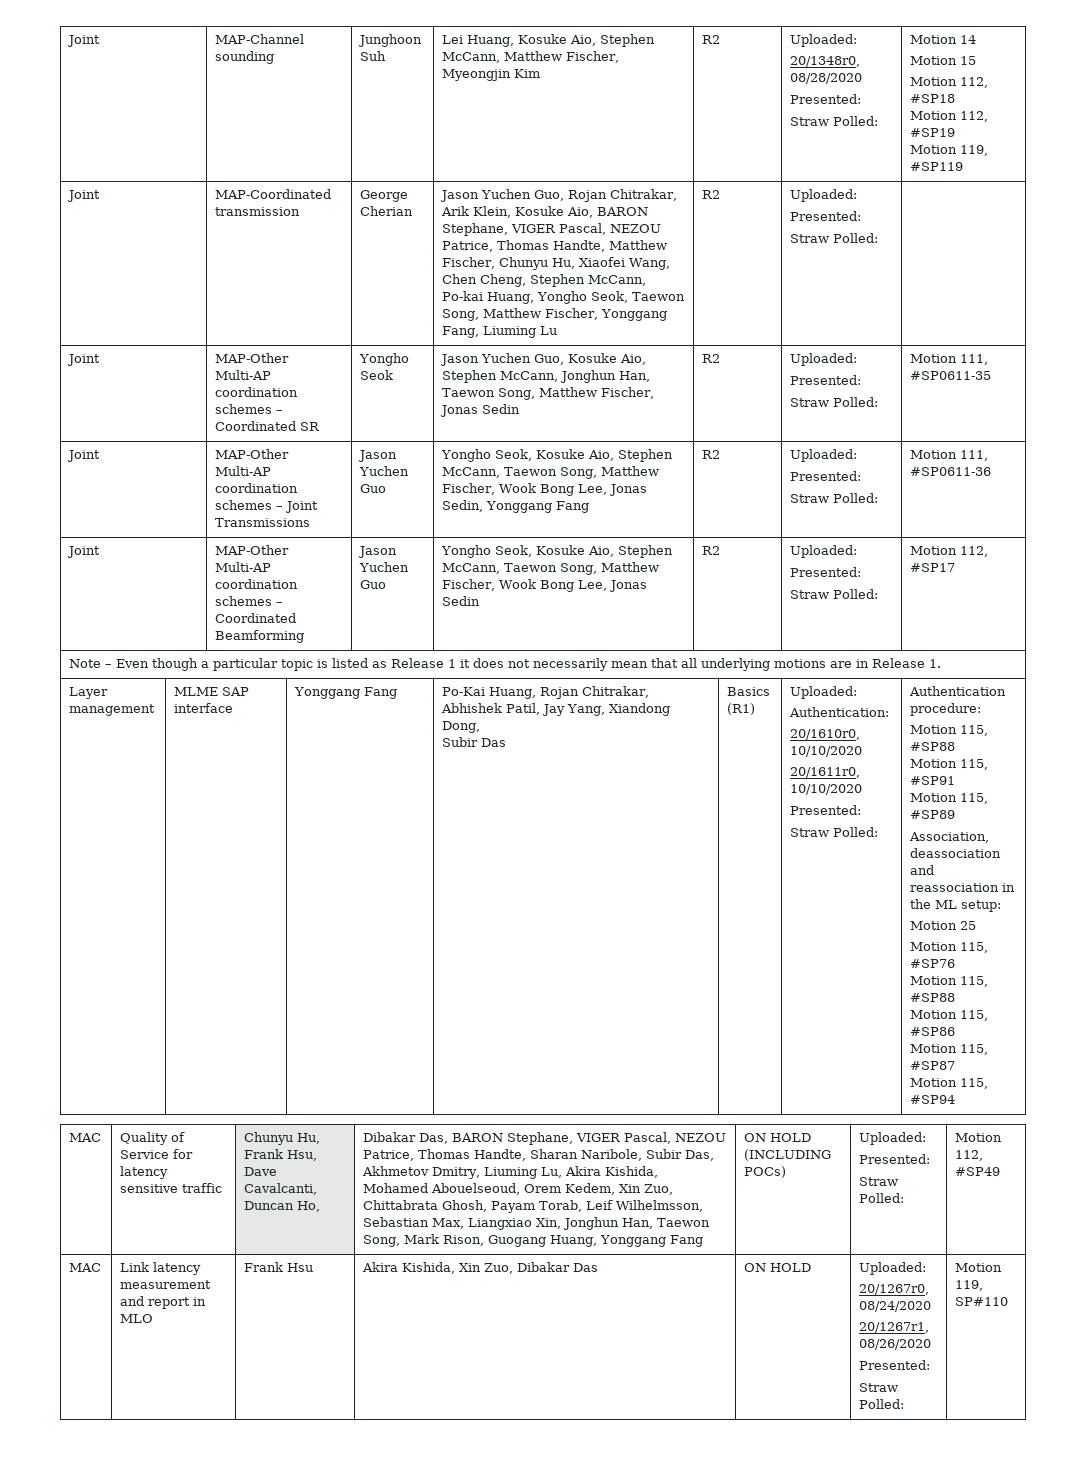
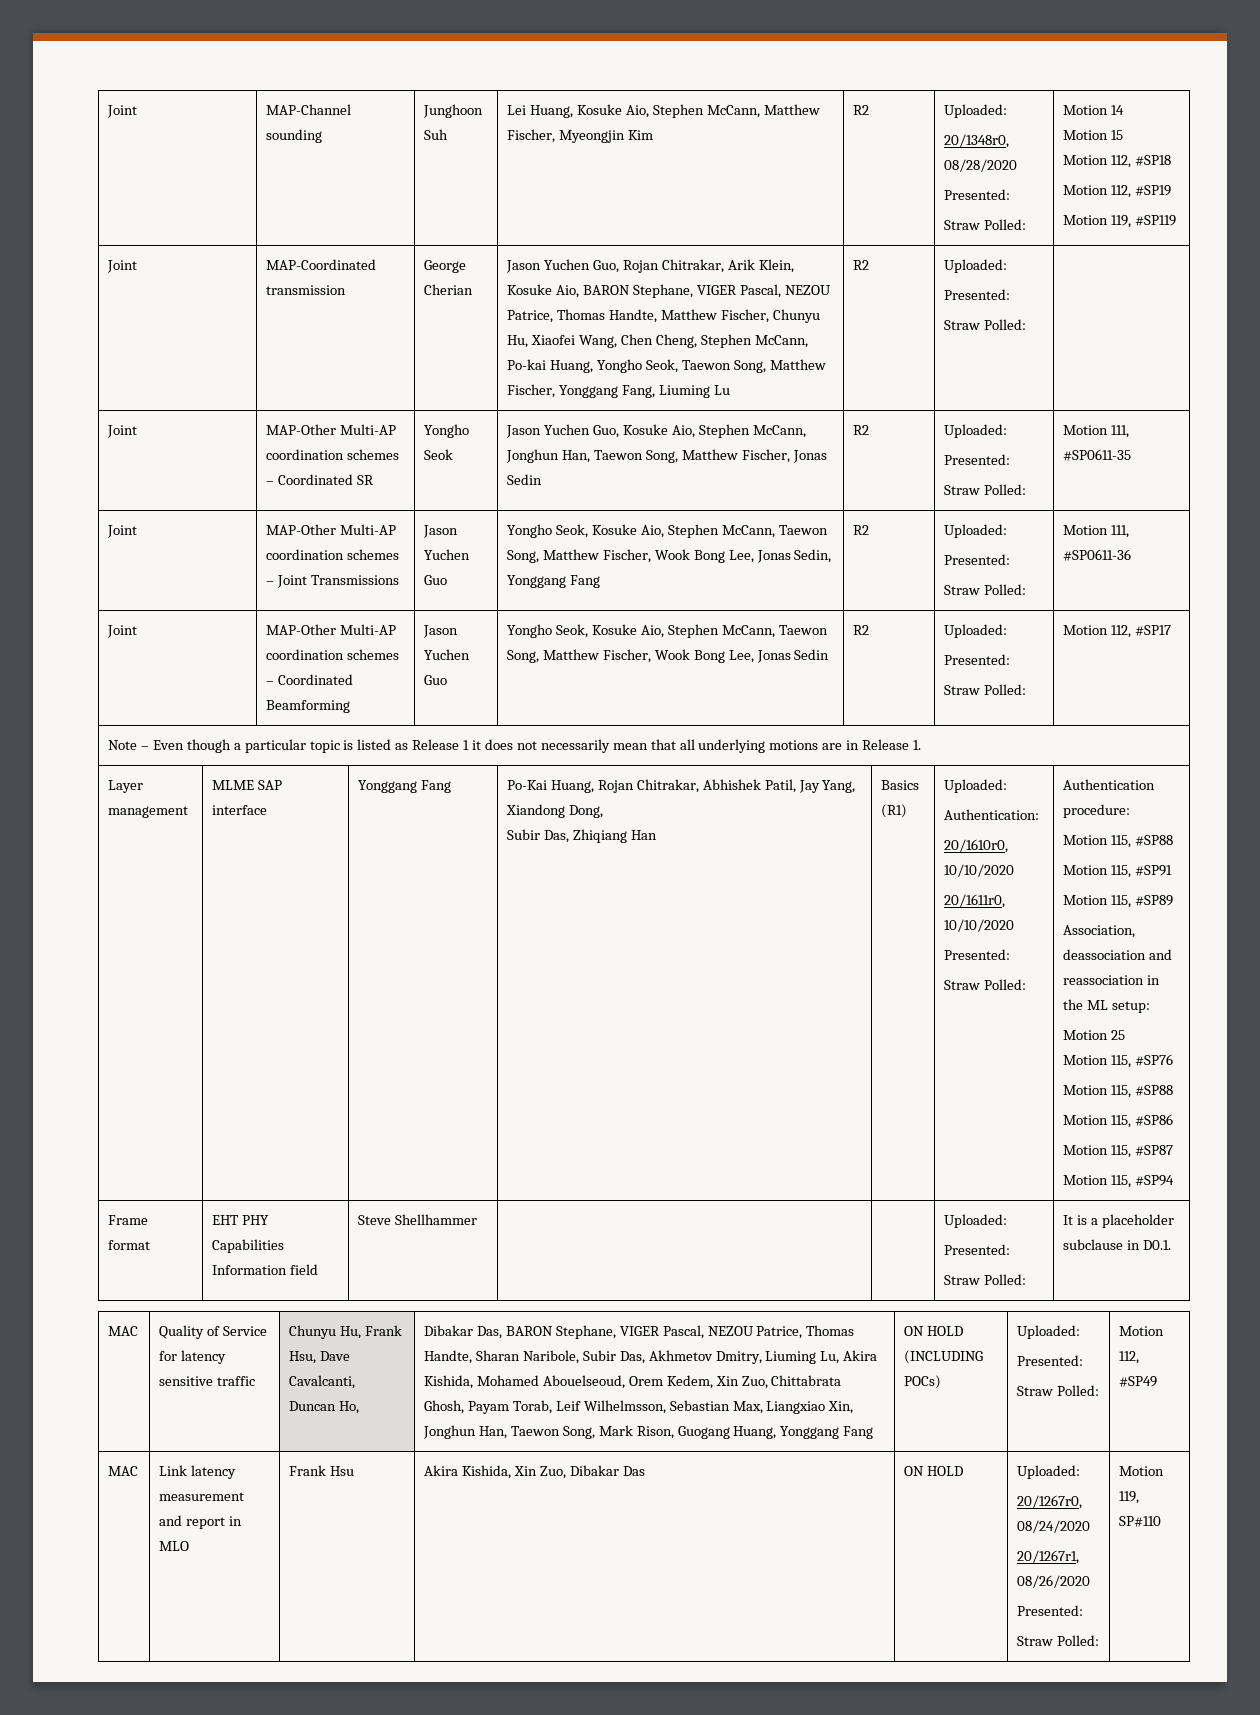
- Subir Das
+ Subir Das, Zhiqiang Han
+ Frame format | EHT PHY Capabilities Information field | Steve Shellhammer | | | Uploaded:
+ Presented:
+ Straw Polled: | It is a placeholder subclause in D0.1.

